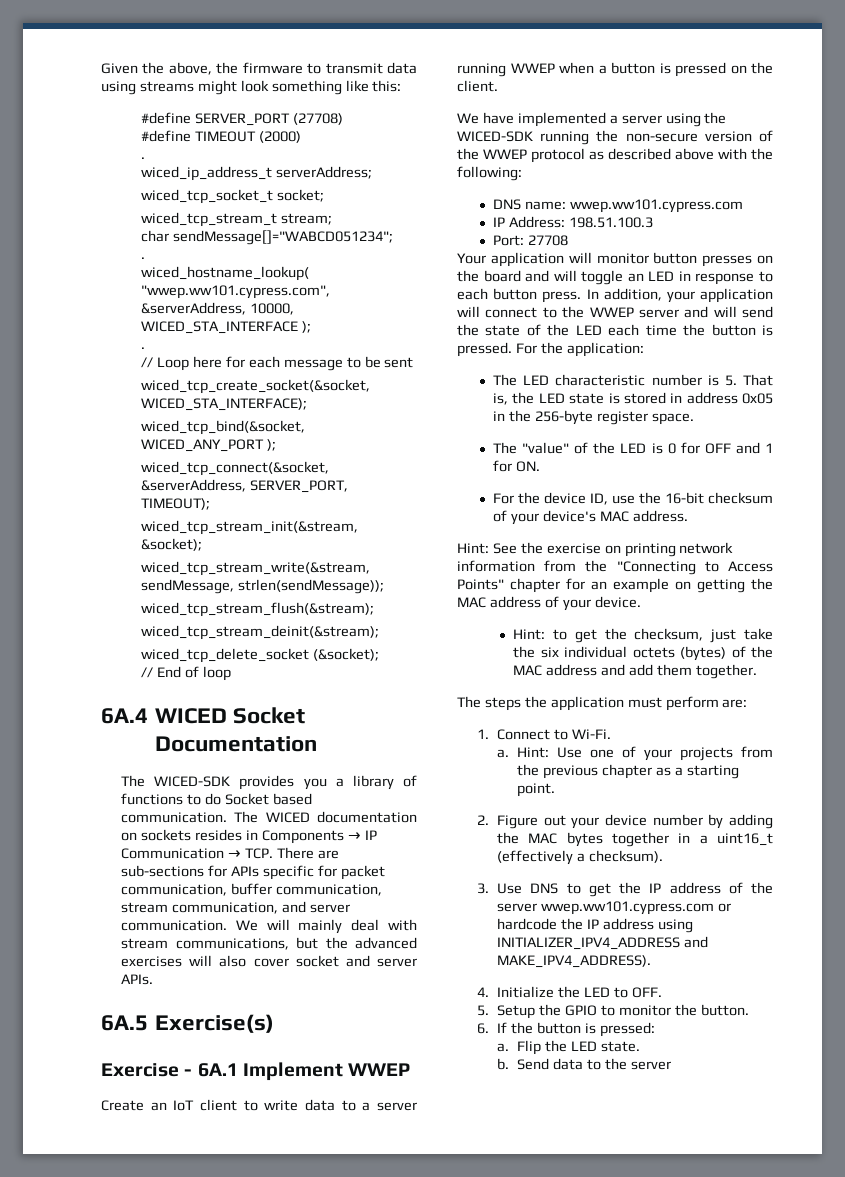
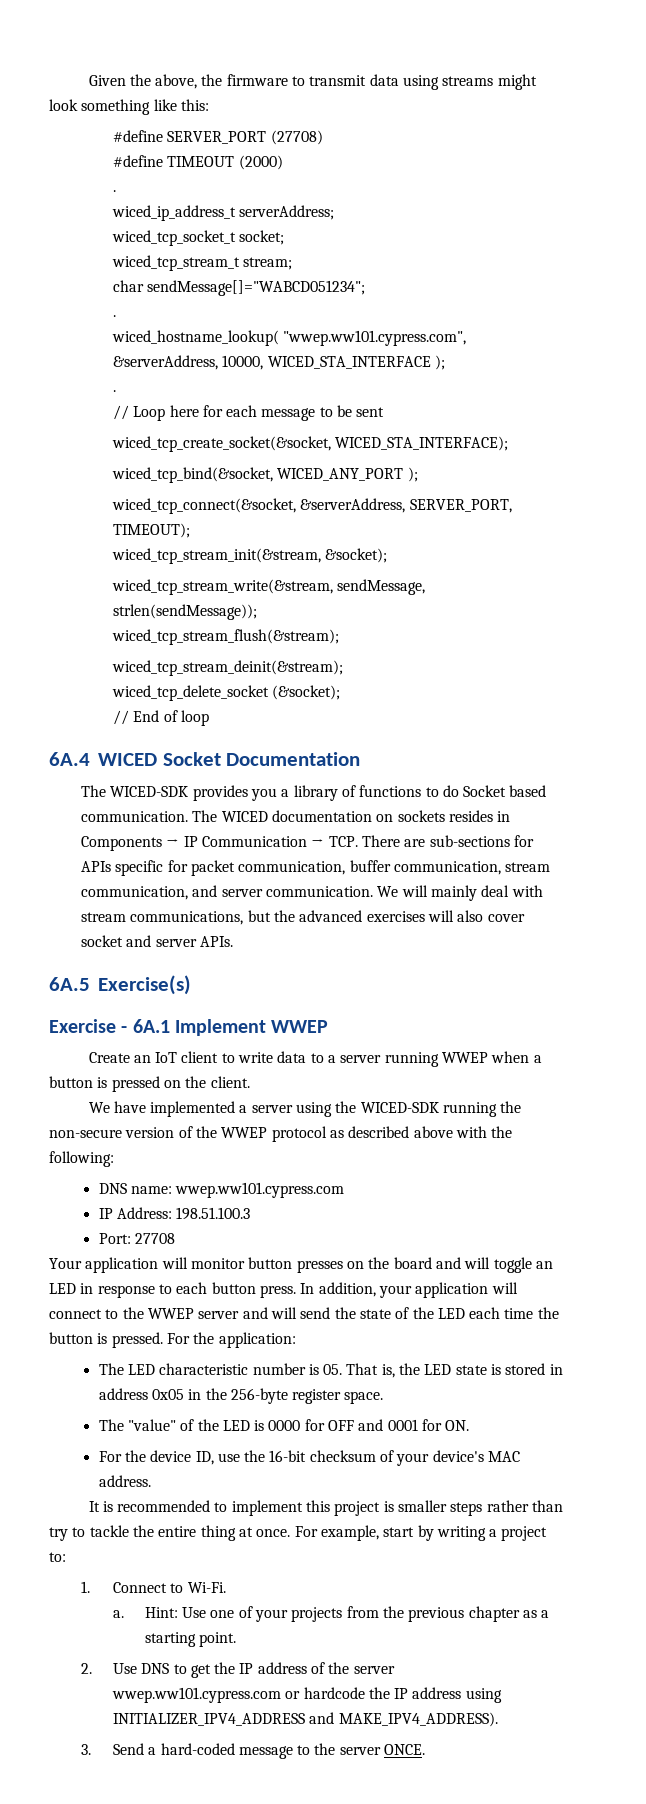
- The LED characteristic number is 5. That is, the LED state is stored in address 0x05 in the 256-byte register space.
+ The LED characteristic number is 05. That is, the LED state is stored in address 0x05 in the 256-byte register space.
- The "value" of the LED is 0 for OFF and 1 for ON.
+ The "value" of the LED is 0000 for OFF and 0001 for ON.
- Hint: See the exercise on printing network information from the "Connecting to Access Points" chapter for an example on getting the MAC address of your device.
- Hint: to get the checksum, just take the six individual octets (bytes) of the MAC address and add them together.
- The steps the application must perform are:
+ It is recommended to implement this project is smaller steps rather than try to tackle the entire thing at once. For example, start by writing a project to:
- 2. Figure out your device number by adding the MAC bytes together in a uint16_t (effectively a checksum).
- 3. Use DNS to get the IP address of the server wwep.ww101.cypress.com or hardcode the IP address using INITIALIZER_IPV4_ADDRESS and MAKE_IPV4_ADDRESS).
+ 2. Use DNS to get the IP address of the server wwep.ww101.cypress.com or hardcode the IP address using INITIALIZER_IPV4_ADDRESS and MAKE_IPV4_ADDRESS).
- 4. Initialize the LED to OFF.
- 5. Setup the GPIO to monitor the button.
- 6. If the button is pressed:
- a. Flip the LED state.
- b. Send data to the server
+ 3. Send a hard-coded message to the server ONCE.

